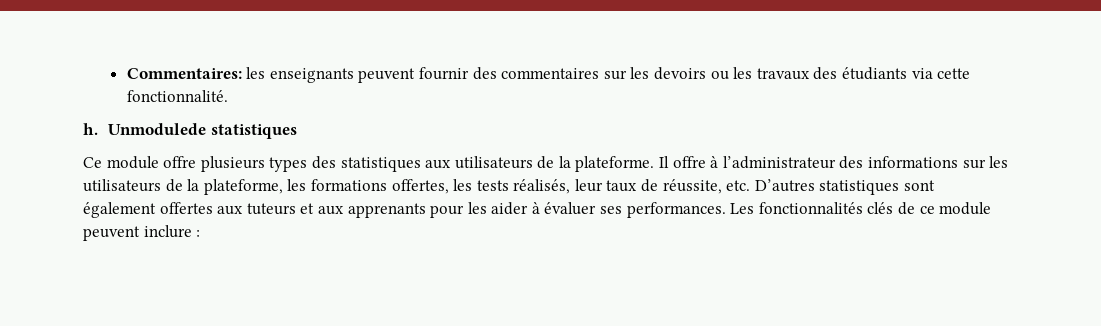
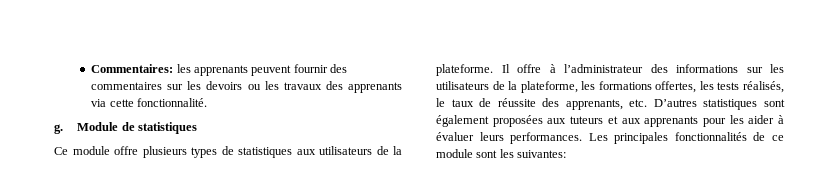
- Commentaires: les enseignants peuvent fournir des commentaires sur les devoirs ou les travaux des étudiants via cette fonctionnalité.
+ Commentaires: les apprenants peuvent fournir des commentaires sur les devoirs ou les travaux des apprenants via cette fonctionnalité.
- h. Unmodulede statistiques
+ g. Module de statistiques
- Ce module offre plusieurs types des statistiques aux utilisateurs de la plateforme.
+ Ce module offre plusieurs types de statistiques aux utilisateurs de la plateforme.
- Il offre à l’administrateur des informations sur les utilisateurs de la plateforme, les formations offertes, les tests réalisés, leur taux de réussite, etc. D’autres statistiques sont également offertes aux tuteurs et aux apprenants pour les aider à évaluer ses performances.
+ Il offre à l’administrateur des informations sur les utilisateurs de la plateforme, les formations offertes, les tests réalisés, le taux de réussite des apprenants, etc. D’autres statistiques sont également proposées aux tuteurs et aux apprenants pour les aider à évaluer leurs performances.
- Les fonctionnalités clés de ce module peuvent inclure :
+ Les principales fonctionnalités de ce module sont les suivantes:

